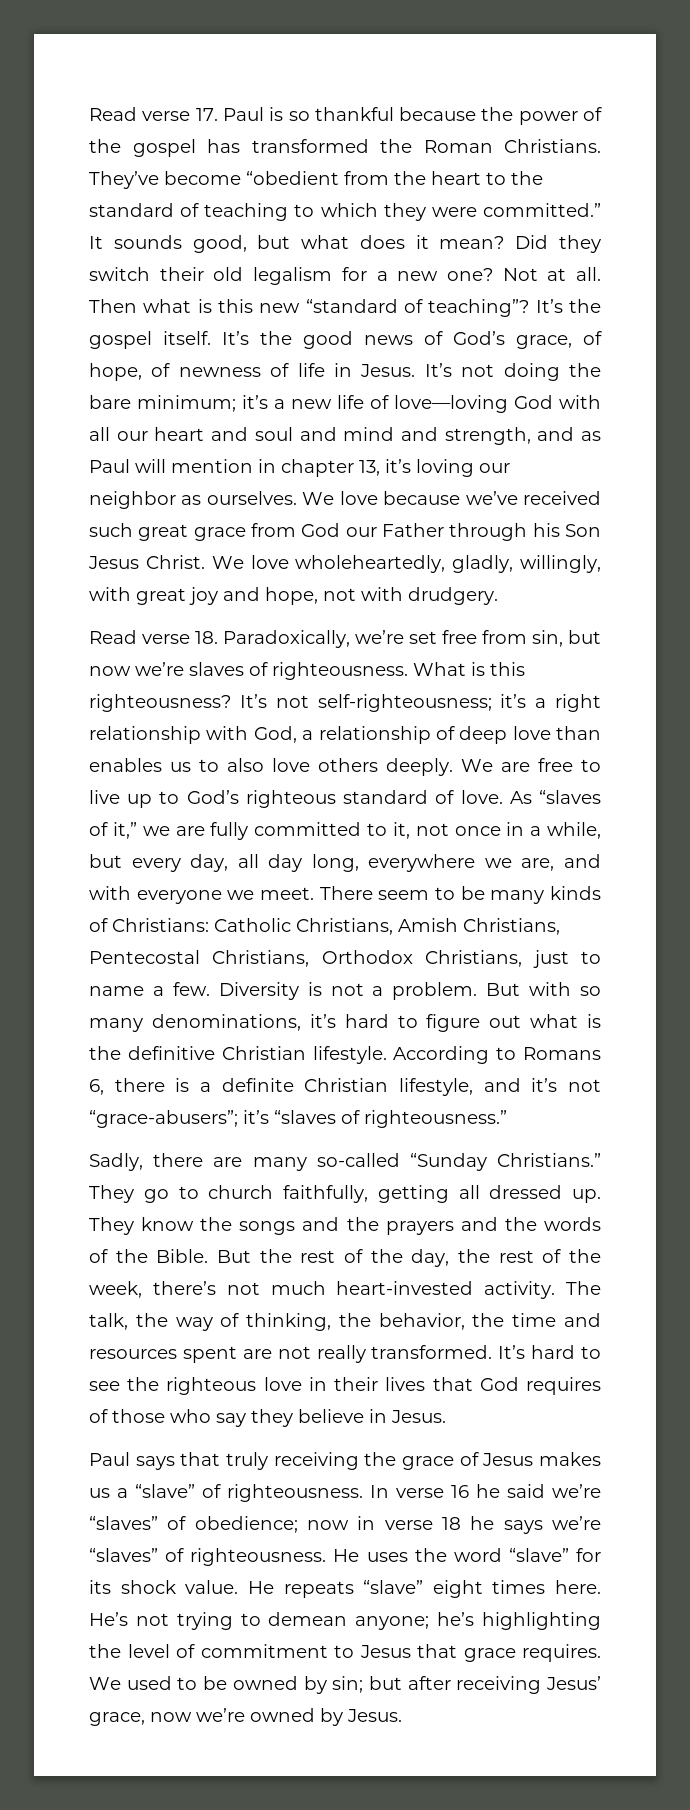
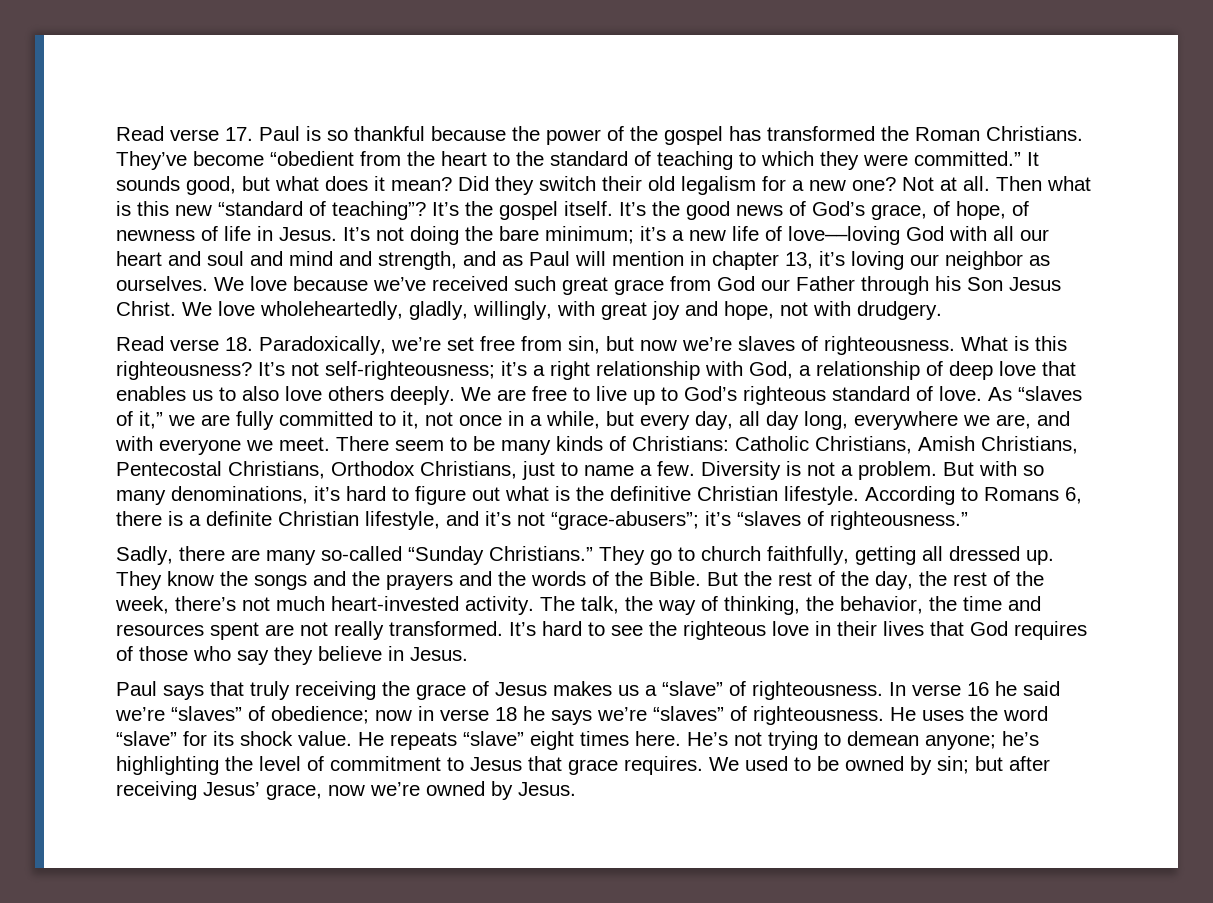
- It’s not self-righteousness; it’s a right relationship with God, a relationship of deep love than enables us to also love others deeply.
+ It’s not self-righteousness; it’s a right relationship with God, a relationship of deep love that enables us to also love others deeply.

